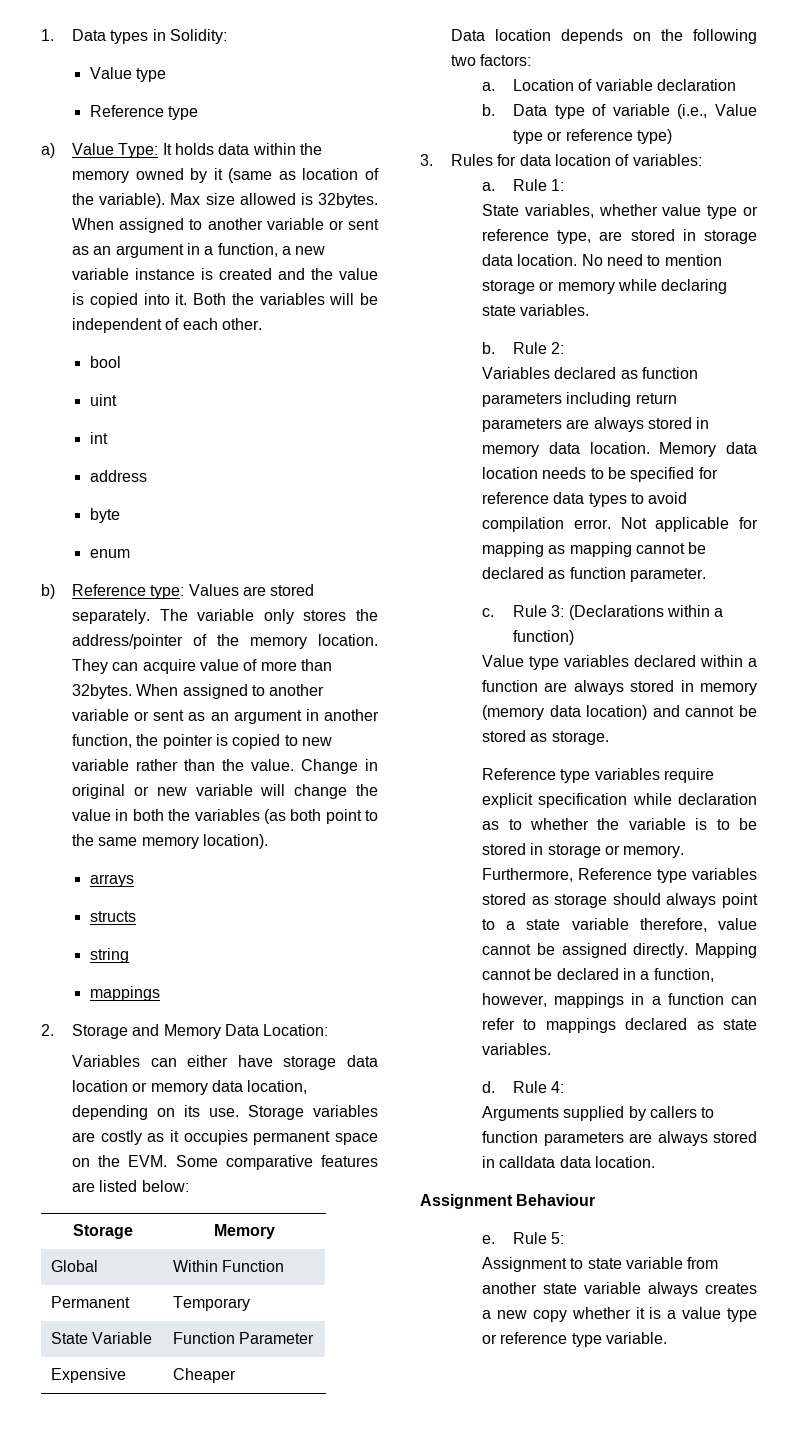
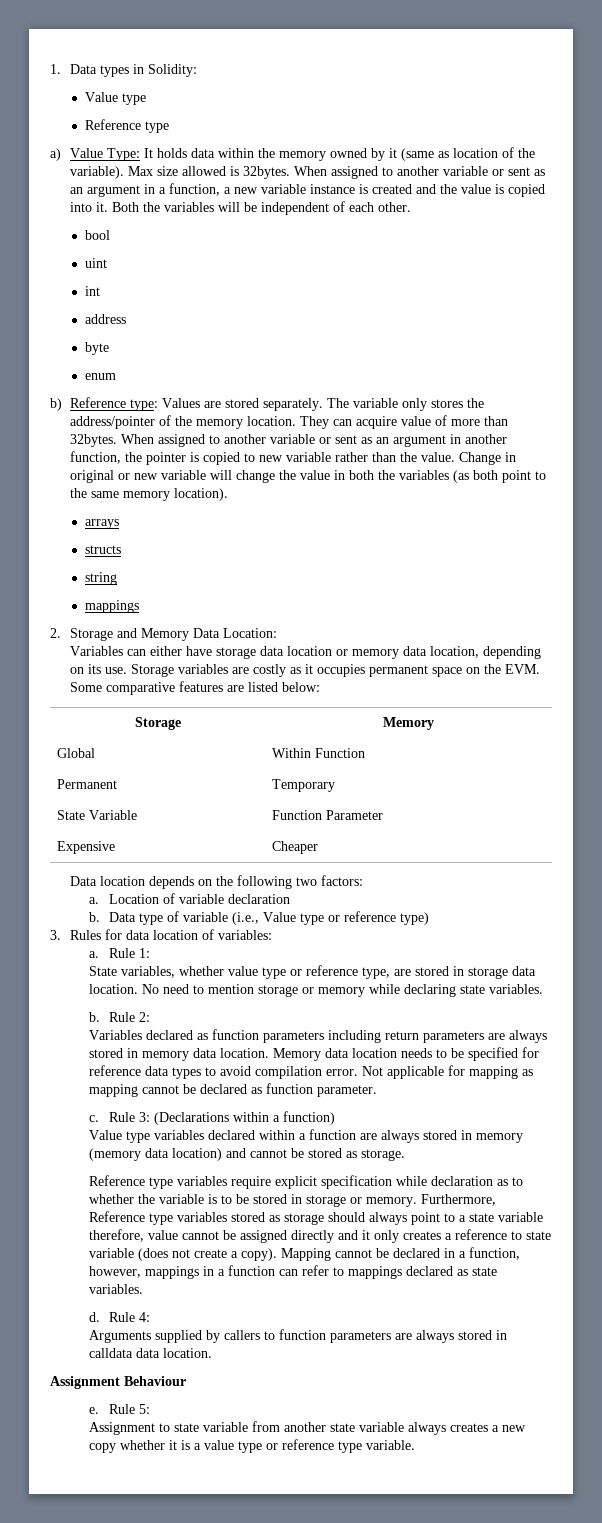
- Furthermore, Reference type variables stored as storage should always point to a state variable therefore, value cannot be assigned directly.
+ Furthermore, Reference type variables stored as storage should always point to a state variable therefore, value cannot be assigned directly and it only creates a reference to state variable (does not create a copy).

